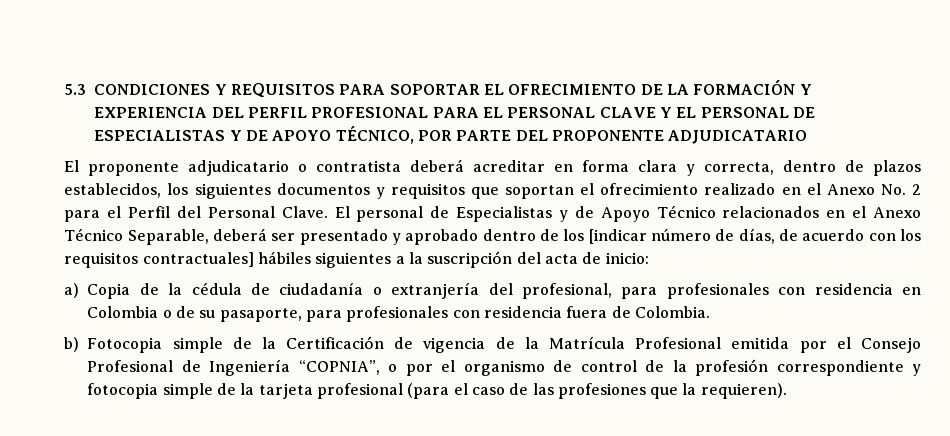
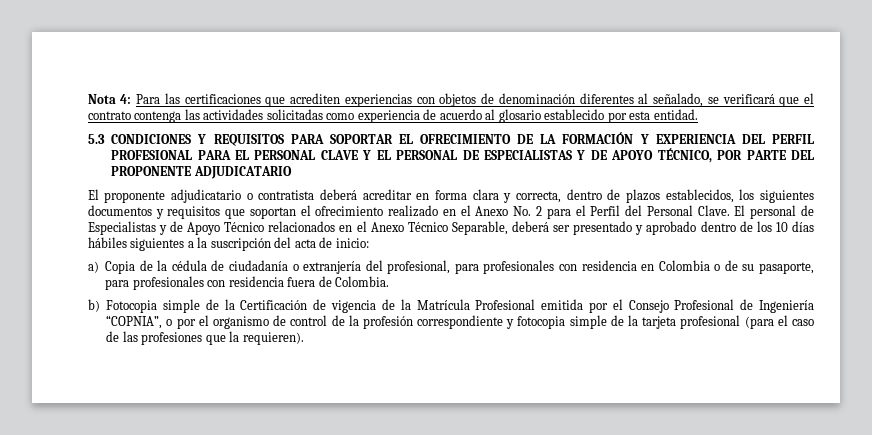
+ Nota 4: Para las certificaciones que acrediten experiencias con objetos de denominación diferentes al señalado, se verificará que el contrato contenga las actividades solicitadas como experiencia de acuerdo al glosario establecido por esta entidad.
- El personal de Especialistas y de Apoyo Técnico relacionados en el Anexo Técnico Separable, deberá ser presentado y aprobado dentro de los [indicar número de días, de acuerdo con los requisitos contractuales] hábiles siguientes a la suscripción del acta de inicio:
+ El personal de Especialistas y de Apoyo Técnico relacionados en el Anexo Técnico Separable, deberá ser presentado y aprobado dentro de los 10 días hábiles siguientes a la suscripción del acta de inicio:

